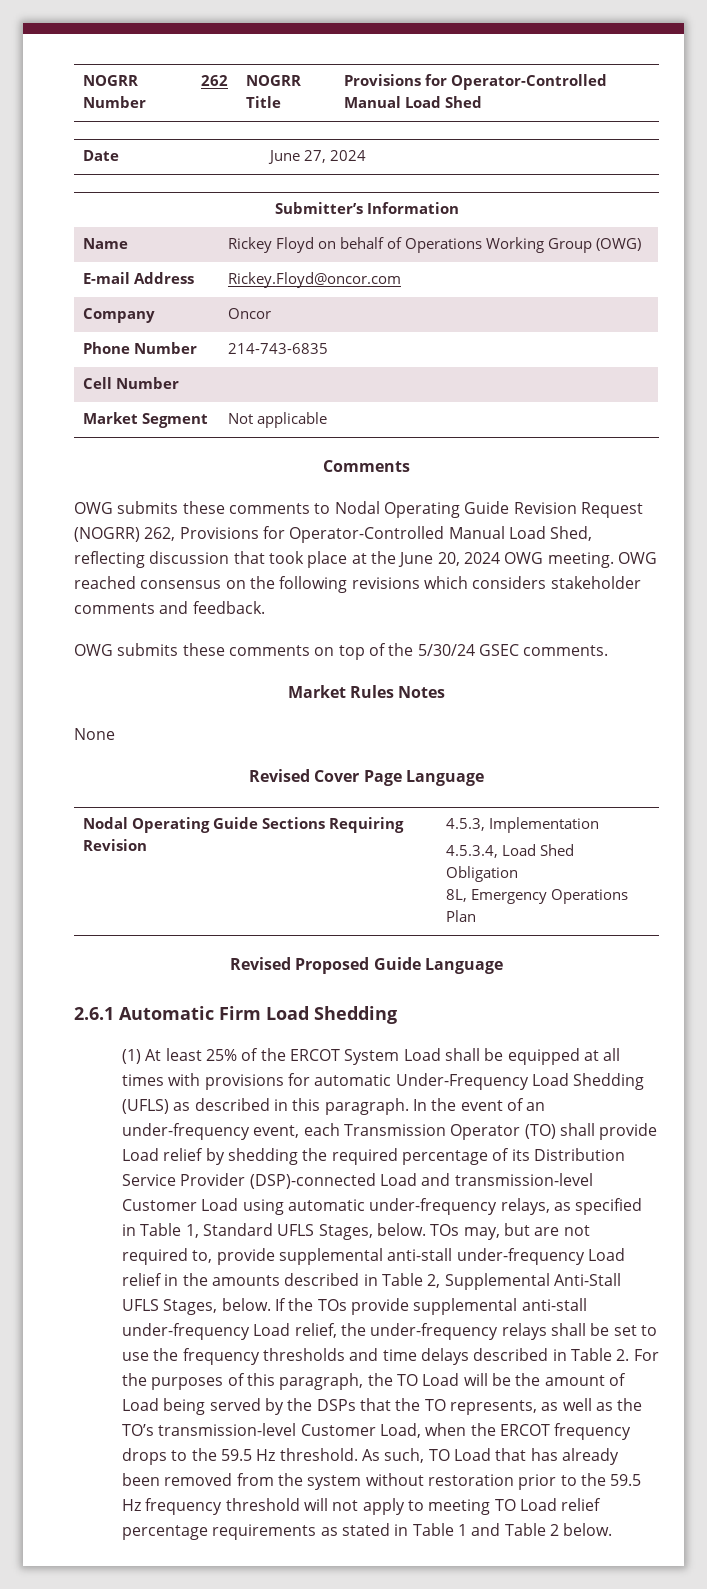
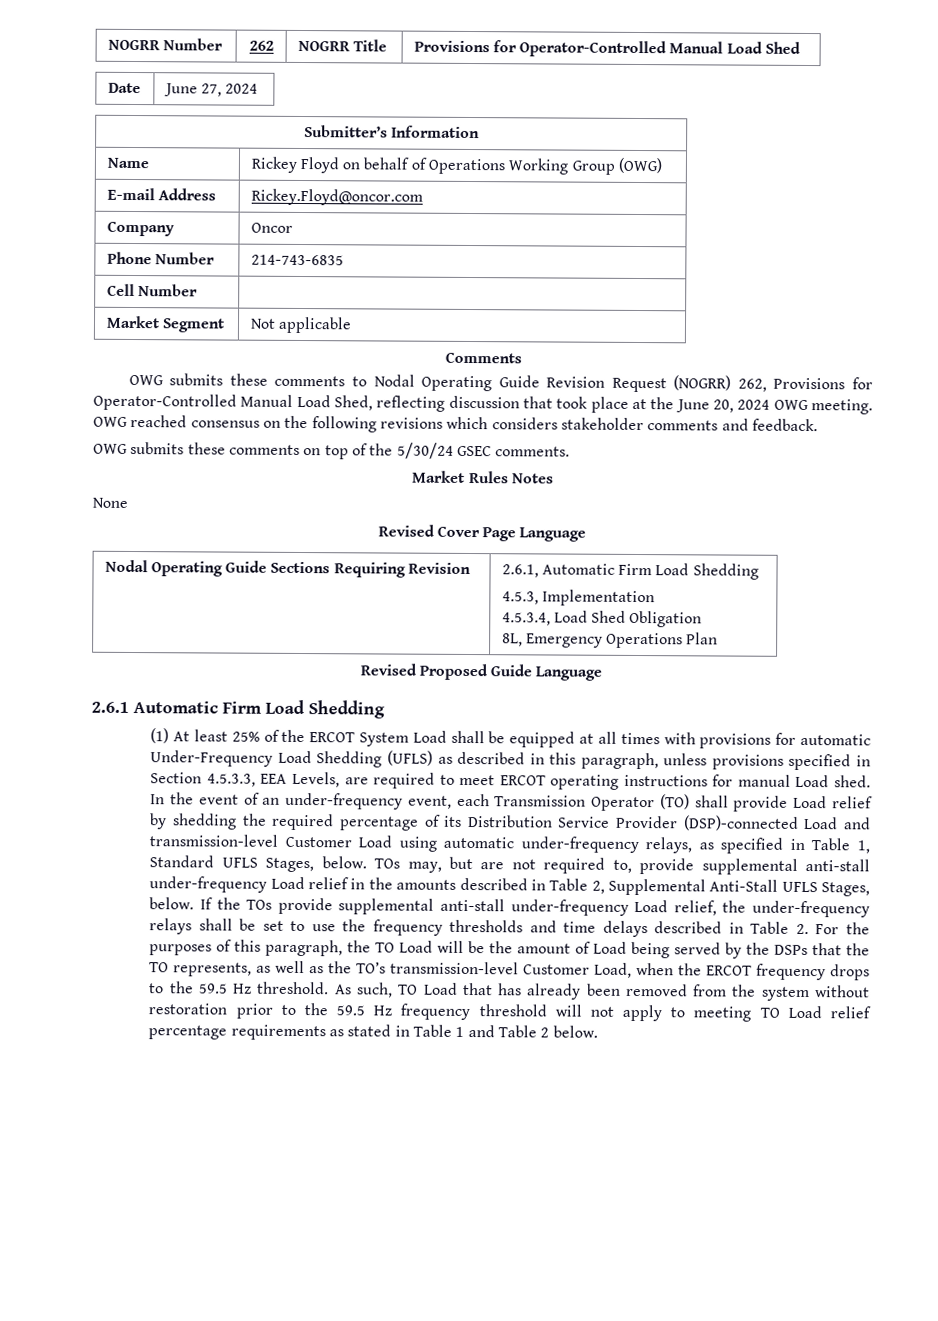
- Nodal Operating Guide Sections Requiring Revision | 4.5.3, Implementation
+ Nodal Operating Guide Sections Requiring Revision | 2.6.1, Automatic Firm Load Shedding
+ 4.5.3, Implementation
- (1) At least 25% of the ERCOT System Load shall be equipped at all times with provisions for automatic Under-Frequency Load Shedding (UFLS) as described in this paragraph.
+ (1) At least 25% of the ERCOT System Load shall be equipped at all times with provisions for automatic Under-Frequency Load Shedding (UFLS) as described in this paragraph, unless provisions specified in Section 4.5.3.3, EEA Levels, are required to meet ERCOT operating instructions for manual Load shed.

